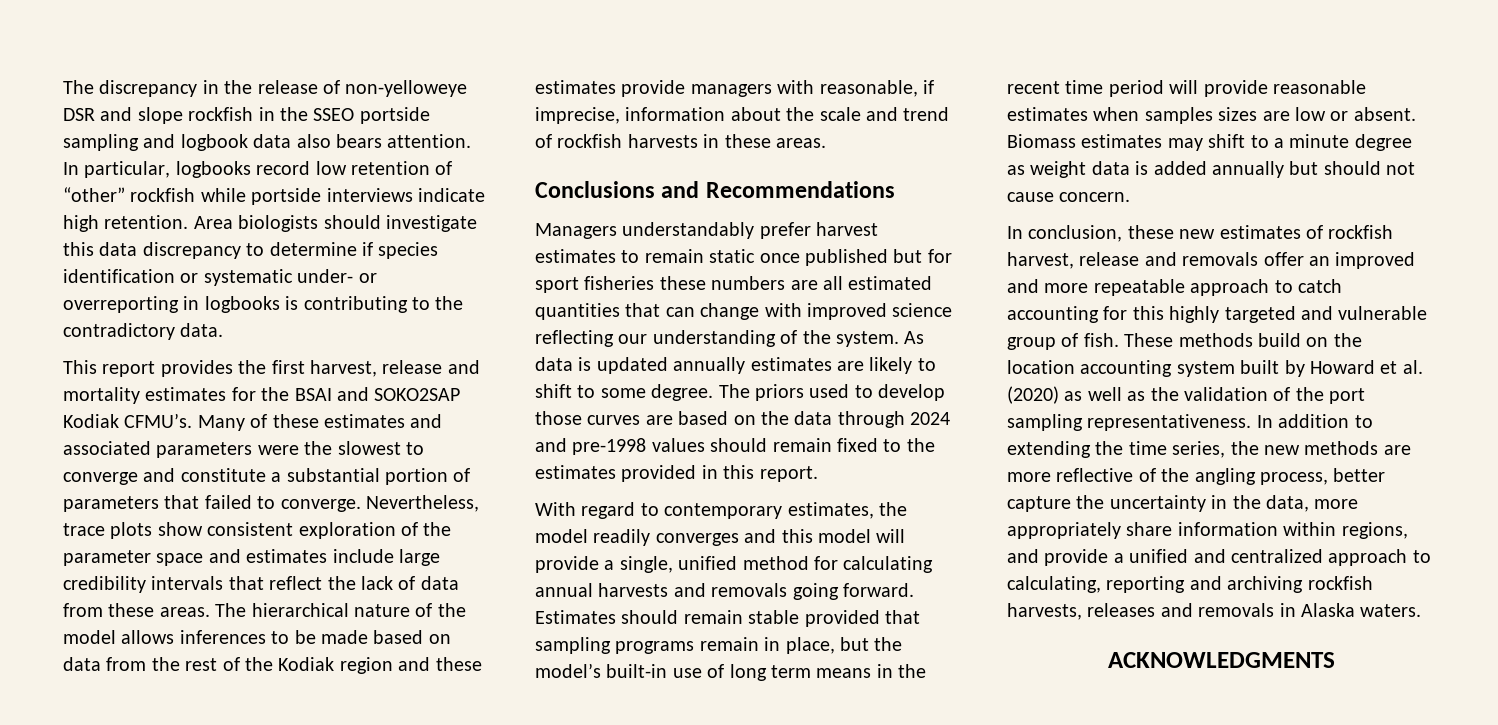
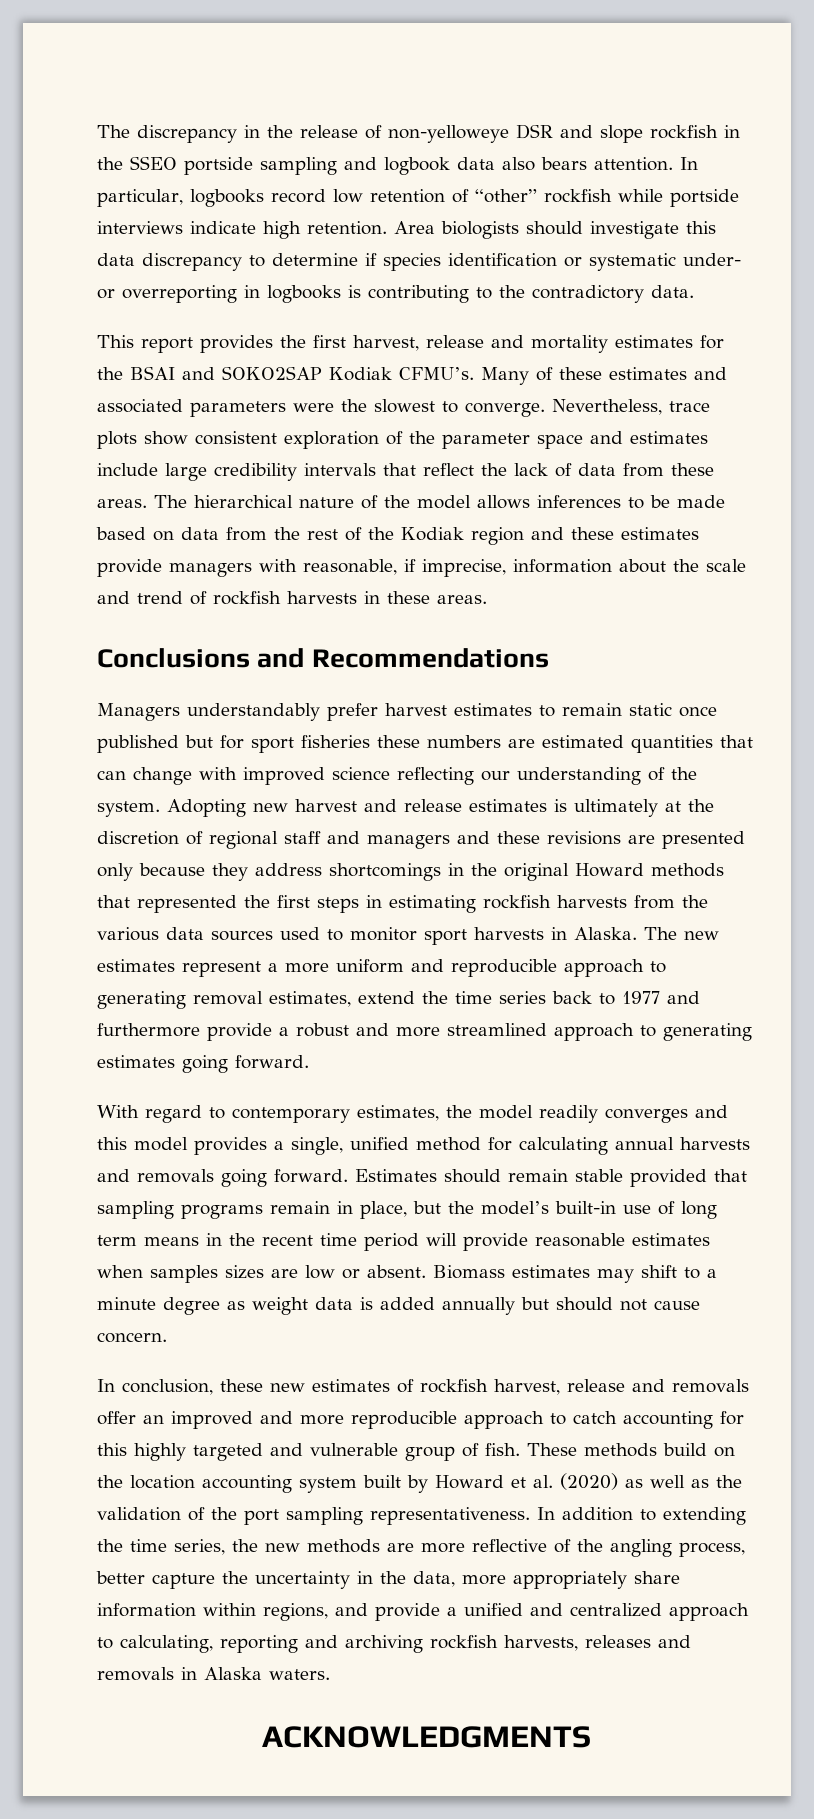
- Many of these estimates and associated parameters were the slowest to converge and constitute a substantial portion of parameters that failed to converge.
+ Many of these estimates and associated parameters were the slowest to converge.
- Managers understandably prefer harvest estimates to remain static once published but for sport fisheries these numbers are all estimated quantities that can change with improved science reflecting our understanding of the system.
+ Managers understandably prefer harvest estimates to remain static once published but for sport fisheries these numbers are estimated quantities that can change with improved science reflecting our understanding of the system.
- As data is updated annually estimates are likely to shift to some degree. The priors used to develop those curves are based on the data through 2024 and pre-1998 values should remain fixed to the estimates provided in this report.
+ Adopting new harvest and release estimates is ultimately at the discretion of regional staff and managers and these revisions are presented only because they address shortcomings in the original Howard methods that represented the first steps in estimating rockfish harvests from the various data sources used to monitor sport harvests in Alaska. The new estimates represent a more uniform and reproducible approach to generating removal estimates, extend the time series back to 1977 and furthermore provide a robust and more streamlined approach to generating estimates going forward.
- With regard to contemporary estimates, the model readily converges and this model will provide a single, unified method for calculating annual harvests and removals going forward.
+ With regard to contemporary estimates, the model readily converges and this model provides a single, unified method for calculating annual harvests and removals going forward.
- In conclusion, these new estimates of rockfish harvest, release and removals offer an improved and more repeatable approach to catch accounting for this highly targeted and vulnerable group of fish.
+ In conclusion, these new estimates of rockfish harvest, release and removals offer an improved and more reproducible approach to catch accounting for this highly targeted and vulnerable group of fish.

